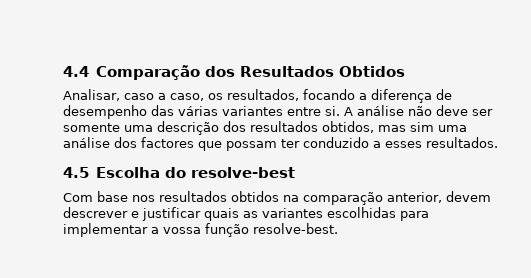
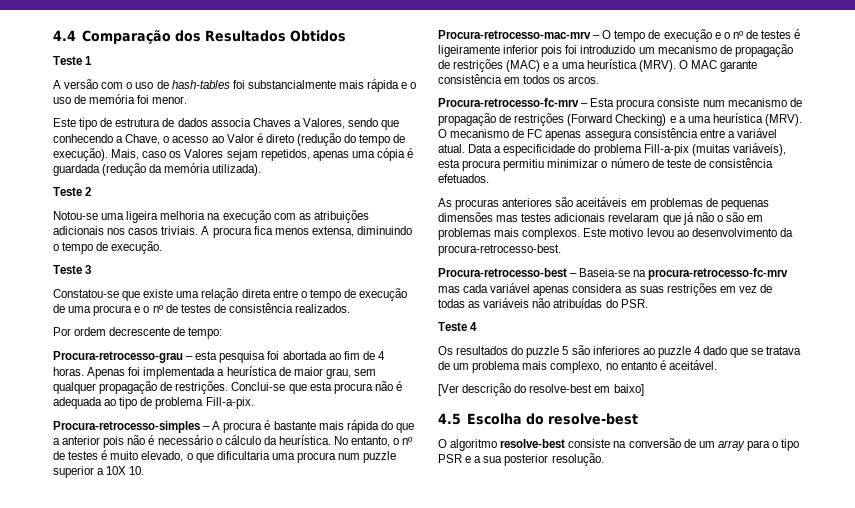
- Analisar, caso a caso, os resultados, focando a diferença de desempenho das várias variantes entre si. A análise não deve ser somente uma descrição dos resultados obtidos, mas sim uma análise dos factores que possam ter conduzido a esses resultados.
+ Teste 1
+ A versão com o uso de hash-tables foi substancialmente mais rápida e o uso de memória foi menor.
+ Este tipo de estrutura de dados associa Chaves a Valores, sendo que conhecendo a Chave, o acesso ao Valor é direto (redução do tempo de execução). Mais, caso os Valores sejam repetidos, apenas uma cópia é guardada (redução da memória utilizada).
+ Teste 2
+ Notou-se uma ligeira melhoria na execução com as atribuições adicionais nos casos triviais. A procura fica menos extensa, diminuindo o tempo de execução.
+ Teste 3
+ Constatou-se que existe uma relação direta entre o tempo de execução de uma procura e o nº de testes de consistência realizados.
+ Por ordem decrescente de tempo:
+ Procura-retrocesso-grau – esta pesquisa foi abortada ao fim de 4 horas. Apenas foi implementada a heurística de maior grau, sem qualquer propagação de restrições. Conclui-se que esta procura não é adequada ao tipo de problema Fill-a-pix.
+ Procura-retrocesso-simples – A procura é bastante mais rápida do que a anterior pois não é necessário o cálculo da heurística. No entanto, o nº de testes é muito elevado, o que dificultaria uma procura num puzzle superior a 10X 10.
+ Procura-retrocesso-mac-mrv – O tempo de execução e o nº de testes é ligeiramente inferior pois foi introduzido um mecanismo de propagação de restrições (MAC) e a uma heurística (MRV). O MAC garante consistência em todos os arcos.
+ Procura-retrocesso-fc-mrv – Esta procura consiste num mecanismo de propagação de restrições (Forward Checking) e a uma heurística (MRV). O mecanismo de FC apenas assegura consistência entre a variável atual. Data a especificidade do problema Fill-a-pix (muitas variáveis), esta procura permitiu minimizar o número de teste de consistência efetuados.
+ As procuras anteriores são aceitáveis em problemas de pequenas dimensões mas testes adicionais revelaram que já não o são em problemas mais complexos. Este motivo levou ao desenvolvimento da procura-retrocesso-best.
+ Procura-retrocesso-best – Baseia-se na procura-retrocesso-fc-mrv mas cada variável apenas considera as suas restrições em vez de todas as variáveis não atribuídas do PSR.
+ Teste 4
+ Os resultados do puzzle 5 são inferiores ao puzzle 4 dado que se tratava de um problema mais complexo, no entanto é aceitável.
+ [Ver descrição do resolve-best em baixo]
  4.5 Escolha do resolve-best
- Com base nos resultados obtidos na comparação anterior, devem descrever e justificar quais as variantes escolhidas para implementar a vossa função resolve-best.
+ O algoritmo resolve-best consiste na conversão de um array para o tipo PSR e a sua posterior resolução.

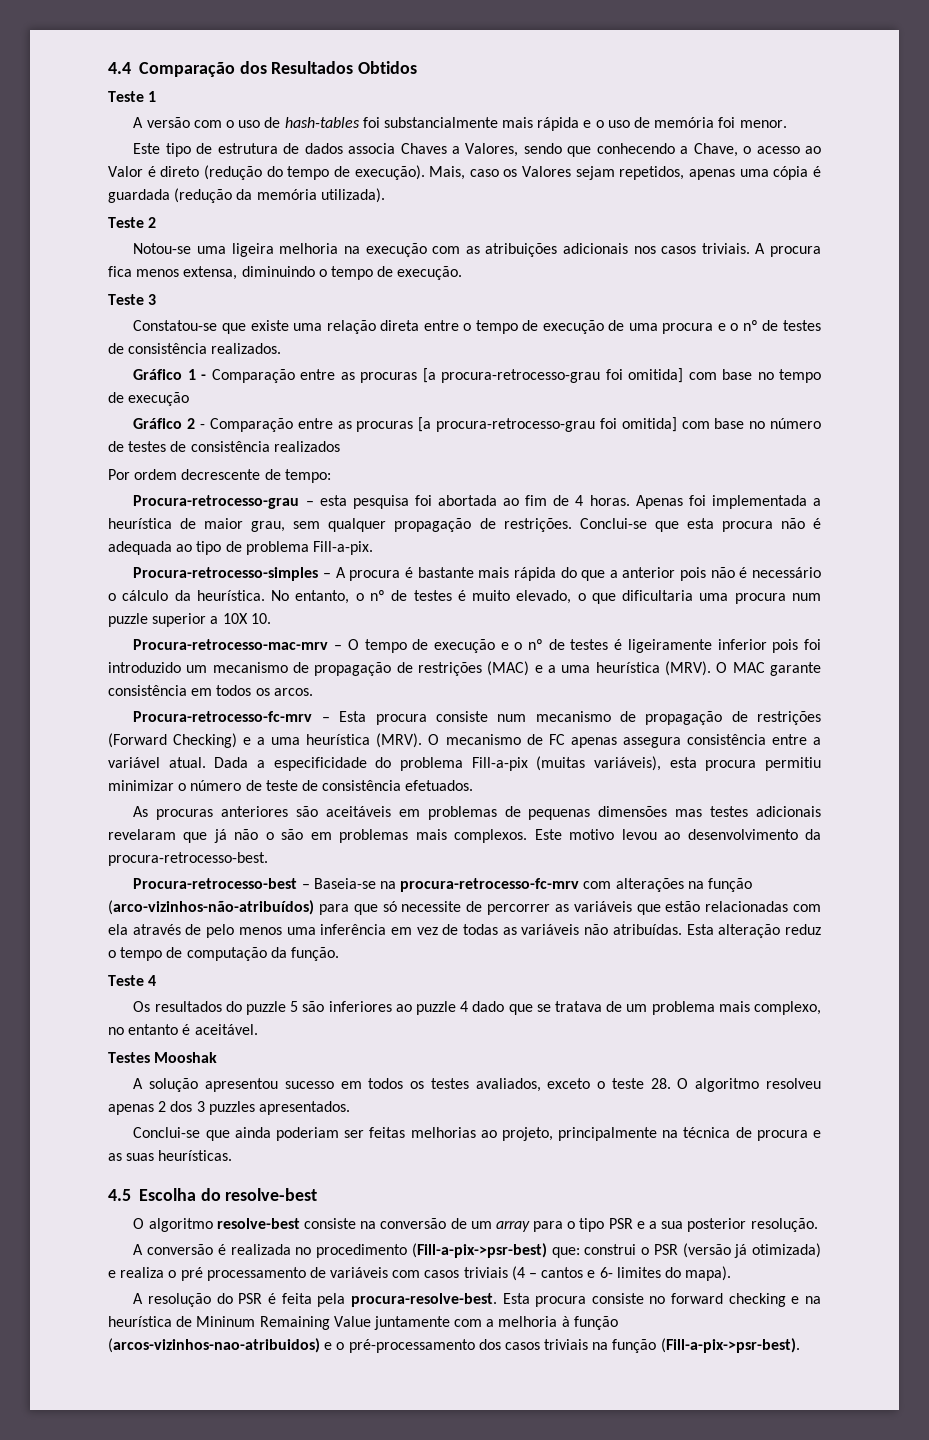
+ Gráfico 1 - Comparação entre as procuras [a procura-retrocesso-grau foi omitida] com base no tempo de execução
+ Gráfico 2 - Comparação entre as procuras [a procura-retrocesso-grau foi omitida] com base no número de testes de consistência realizados
- Data a especificidade do problema Fill-a-pix (muitas variáveis), esta procura permitiu minimizar o número de teste de consistência efetuados.
+ Dada a especificidade do problema Fill-a-pix (muitas variáveis), esta procura permitiu minimizar o número de teste de consistência efetuados.
- Procura-retrocesso-best – Baseia-se na procura-retrocesso-fc-mrv mas cada variável apenas considera as suas restrições em vez de todas as variáveis não atribuídas do PSR.
+ Procura-retrocesso-best – Baseia-se na procura-retrocesso-fc-mrv com alterações na função (arco-vizinhos-não-atribuídos) para que só necessite de percorrer as variáveis que estão relacionadas com ela através de pelo menos uma inferência em vez de todas as variáveis não atribuídas. Esta alteração reduz o tempo de computação da função.
- [Ver descrição do resolve-best em baixo]
+ Testes Mooshak
+ A solução apresentou sucesso em todos os testes avaliados, exceto o teste 28. O algoritmo resolveu apenas 2 dos 3 puzzles apresentados.
+ Conclui-se que ainda poderiam ser feitas melhorias ao projeto, principalmente na técnica de procura e as suas heurísticas.
+ A conversão é realizada no procedimento (Fill-a-pix->psr-best) que: construi o PSR (versão já otimizada) e realiza o pré processamento de variáveis com casos triviais (4 – cantos e 6- limites do mapa).
+ A resolução do PSR é feita pela procura-resolve-best. Esta procura consiste no forward checking e na heurística de Mininum Remaining Value juntamente com a melhoria à função (arcos-vizinhos-nao-atribuidos) e o pré-processamento dos casos triviais na função (Fill-a-pix->psr-best).

